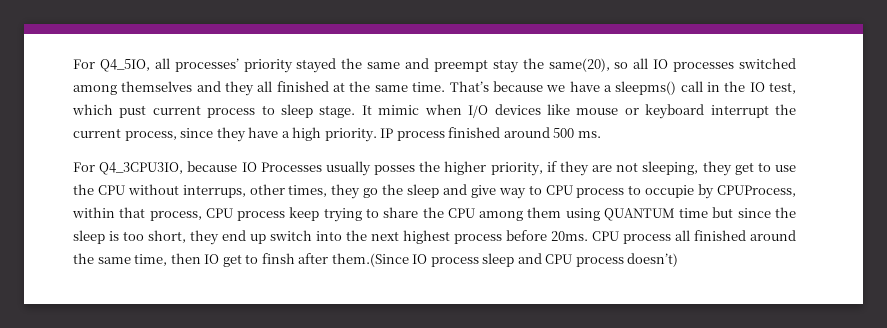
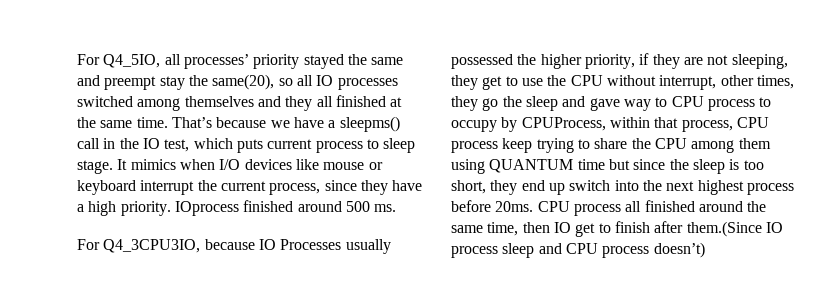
- That’s because we have a sleepms() call in the IO test, which pust current process to sleep stage.
+ That’s because we have a sleepms() call in the IO test, which puts current process to sleep stage.
- It mimic when I/O devices like mouse or keyboard interrupt the current process, since they have a high priority.
+ It mimics when I/O devices like mouse or keyboard interrupt the current process, since they have a high priority.
- IP process finished around 500 ms.
+ IOprocess finished around 500 ms.
- For Q4_3CPU3IO, because IO Processes usually posses the higher priority, if they are not sleeping, they get to use the CPU without interrups, other times, they go the sleep and give way to CPU process to occupie by CPUProcess, within that process, CPU process keep trying to share the CPU among them using QUANTUM time but since the sleep is too short, they end up switch into the next highest process before 20ms.
+ For Q4_3CPU3IO, because IO Processes usually possessed the higher priority, if they are not sleeping, they get to use the CPU without interrupt, other times, they go the sleep and gave way to CPU process to occupy by CPUProcess, within that process, CPU process keep trying to share the CPU among them using QUANTUM time but since the sleep is too short, they end up switch into the next highest process before 20ms.
- CPU process all finished around the same time, then IO get to finsh after them.(Since IO process sleep and CPU process doesn’t)
+ CPU process all finished around the same time, then IO get to finish after them.(Since IO process sleep and CPU process doesn’t)

